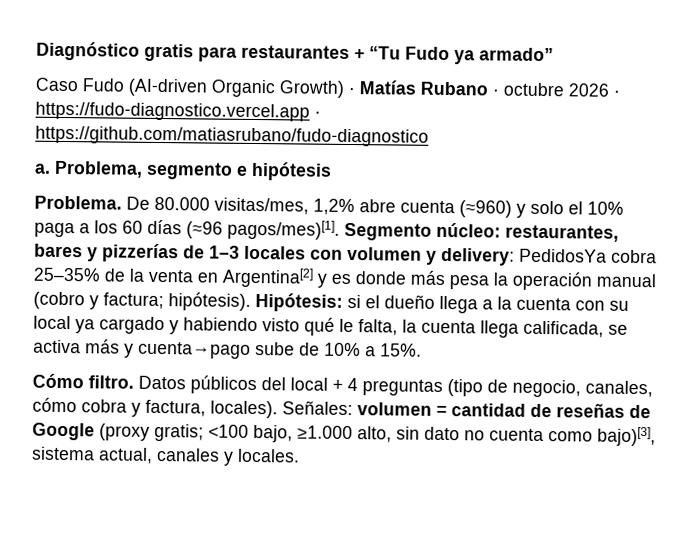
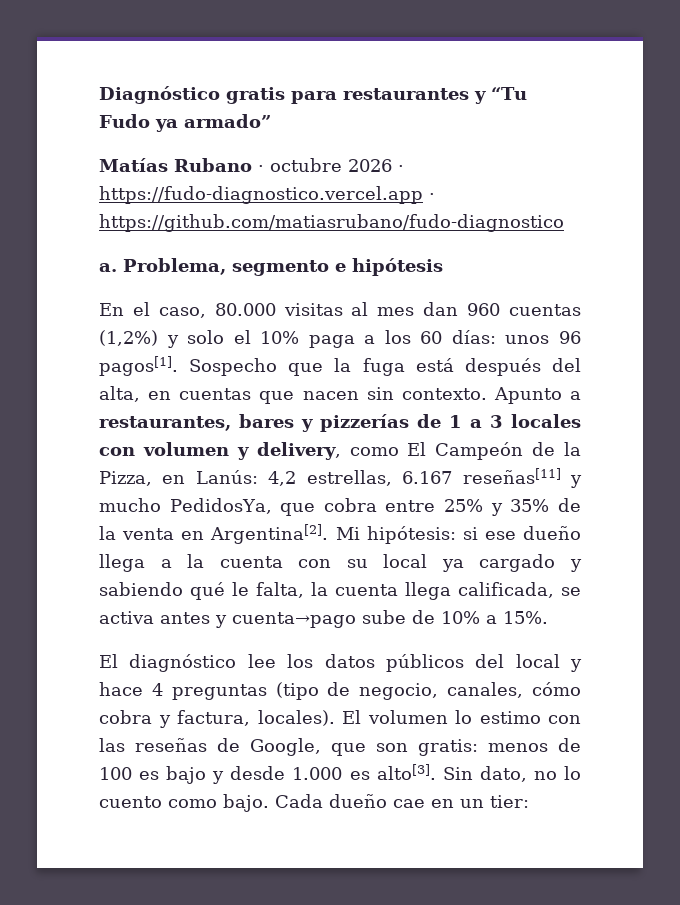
- Diagnóstico gratis para restaurantes + “Tu Fudo ya armado”
+ Diagnóstico gratis para restaurantes y “Tu Fudo ya armado”
- Caso Fudo (AI-driven Organic Growth) · Matías Rubano · octubre 2026 · https://fudo-diagnostico.vercel.app · https://github.com/matiasrubano/fudo-diagnostico
+ Matías Rubano · octubre 2026 · https://fudo-diagnostico.vercel.app · https://github.com/matiasrubano/fudo-diagnostico
- Problema. De 80.000 visitas/mes, 1,2% abre cuenta (≈960) y solo el 10% paga a los 60 días (≈96 pagos/mes)[1]. Segmento núcleo: restaurantes, bares y pizzerías de 1–3 locales con volumen y delivery: PedidosYa cobra 25–35% de la venta en Argentina[2] y es donde más pesa la operación manual (cobro y factura; hipótesis). Hipótesis: si el dueño llega a la cuenta con su local ya cargado y habiendo visto qué le falta, la cuenta llega calificada, se activa más y cuenta→pago sube de 10% a 15%.
+ En el caso, 80.000 visitas al mes dan 960 cuentas (1,2%) y solo el 10% paga a los 60 días: unos 96 pagos[1]. Sospecho que la fuga está después del alta, en cuentas que nacen sin contexto. Apunto a restaurantes, bares y pizzerías de 1 a 3 locales con volumen y delivery, como El Campeón de la Pizza, en Lanús: 4,2 estrellas, 6.167 reseñas[11] y mucho PedidosYa, que cobra entre 25% y 35% de la venta en Argentina[2]. Mi hipótesis: si ese dueño llega a la cuenta con su local ya cargado y sabiendo qué le falta, la cuenta llega calificada, se activa antes y cuenta→pago sube de 10% a 15%.
- Cómo filtro. Datos públicos del local + 4 preguntas (tipo de negocio, canales, cómo cobra y factura, locales).
+ El diagnóstico lee los datos públicos del local y hace 4 preguntas (tipo de negocio, canales, cómo cobra y factura, locales).
- Señales: volumen = cantidad de reseñas de Google (proxy gratis; <100 bajo, ≥1.000 alto, sin dato no cuenta como bajo)[3], sistema actual, canales y locales.
+ El volumen lo estimo con las reseñas de Google, que son gratis: menos de 100 es bajo y desde 1.000 es alto[3]. Sin dato, no lo cuento como bajo. Cada dueño cae en un tier:

